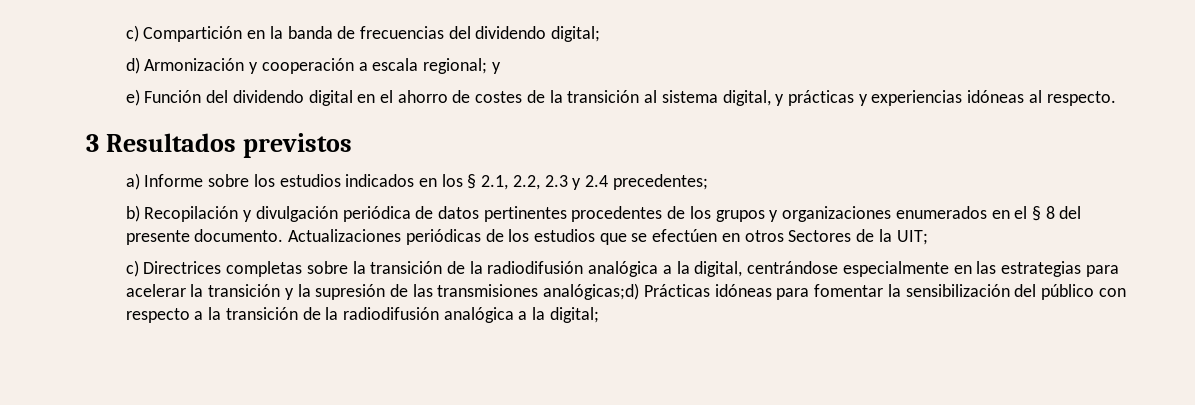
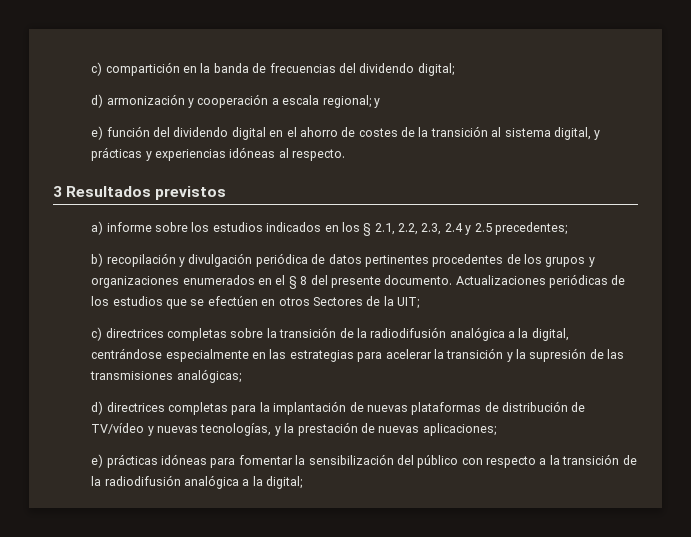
- c) Compartición en la banda de frecuencias del dividendo digital;
+ c) compartición en la banda de frecuencias del dividendo digital;
- d) Armonización y cooperación a escala regional; y
+ d) armonización y cooperación a escala regional; y
- e) Función del dividendo digital en el ahorro de costes de la transición al sistema digital, y prácticas y experiencias idóneas al respecto.
+ e) función del dividendo digital en el ahorro de costes de la transición al sistema digital, y prácticas y experiencias idóneas al respecto.
- a) Informe sobre los estudios indicados en los § 2.1, 2.2, 2.3 y 2.4 precedentes;
+ a) informe sobre los estudios indicados en los § 2.1, 2.2, 2.3, 2.4 y 2.5 precedentes;
- b) Recopilación y divulgación periódica de datos pertinentes procedentes de los grupos y organizaciones enumerados en el § 8 del presente documento.
+ b) recopilación y divulgación periódica de datos pertinentes procedentes de los grupos y organizaciones enumerados en el § 8 del presente documento.
- c) Directrices completas sobre la transición de la radiodifusión analógica a la digital, centrándose especialmente en las estrategias para acelerar la transición y la supresión de las transmisiones analógicas;d) Prácticas idóneas para fomentar la sensibilización del público con respecto a la transición de la radiodifusión analógica a la digital;
+ c) directrices completas sobre la transición de la radiodifusión analógica a la digital, centrándose especialmente en las estrategias para acelerar la transición y la supresión de las transmisiones analógicas;
+ d) directrices completas para la implantación de nuevas plataformas de distribución de TV/vídeo y nuevas tecnologías, y la prestación de nuevas aplicaciones;
+ e) prácticas idóneas para fomentar la sensibilización del público con respecto a la transición de la radiodifusión analógica a la digital;

